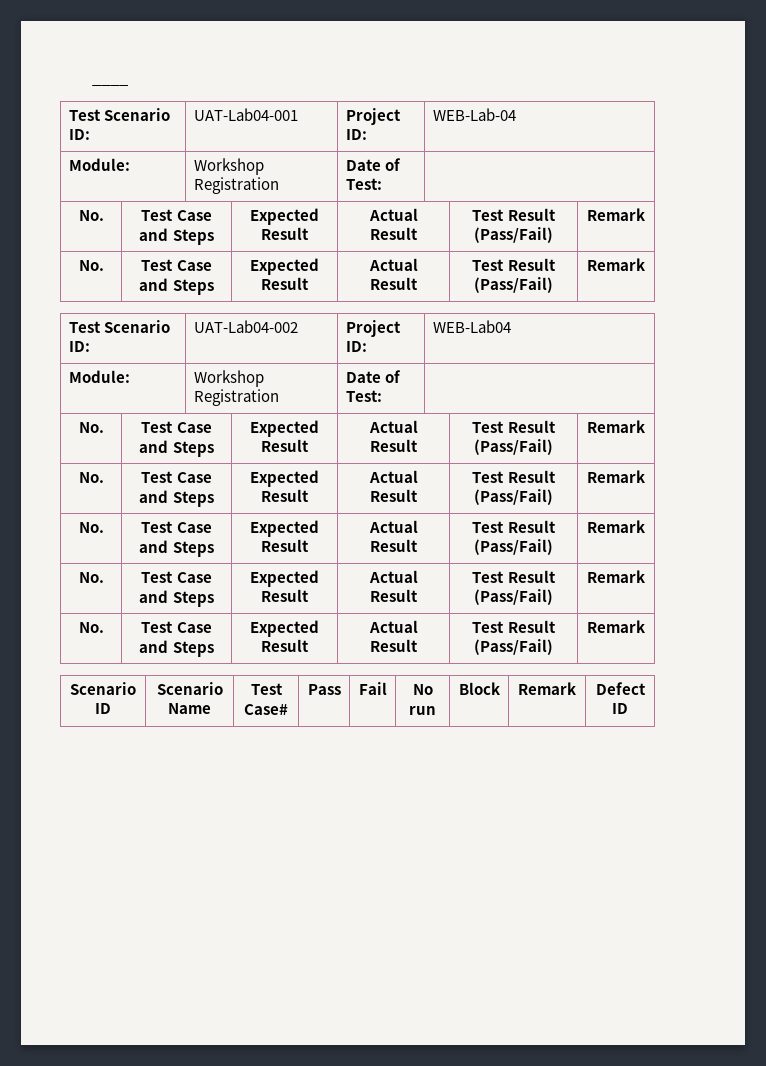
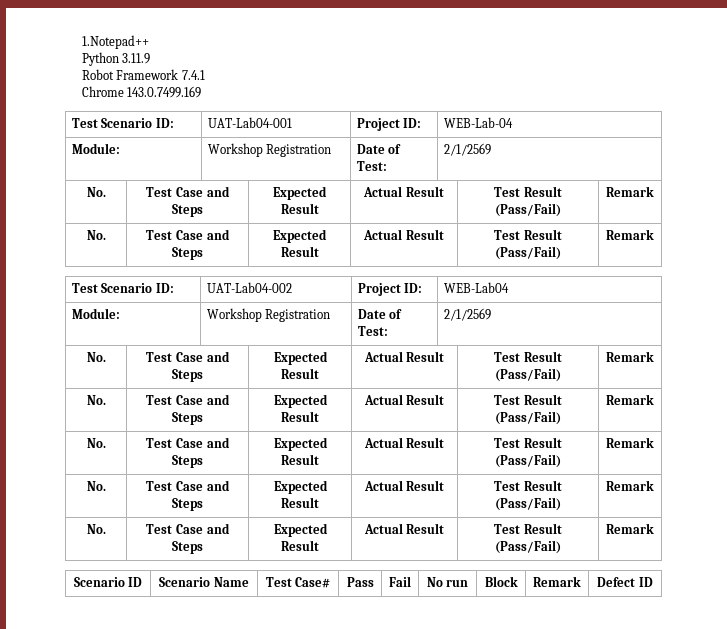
- ____
+ 1.Notepad++
+ Python 3.11.9
+ Robot Framework 7.4.1
+ Chrome 143.0.7499.169
  Test Scenario ID: | UAT-Lab04-001 | Project ID: | WEB-Lab-04
- Module: | Workshop Registration | Date of Test: |
+ Module: | Workshop Registration | Date of Test: | 2/1/2569
  Test Scenario ID: | UAT-Lab04-002 | Project ID: | WEB-Lab04
- Module: | Workshop Registration | Date of Test: |
+ Module: | Workshop Registration | Date of Test: | 2/1/2569

